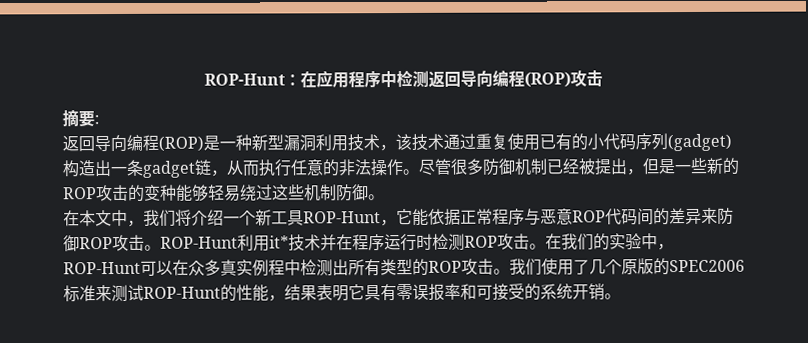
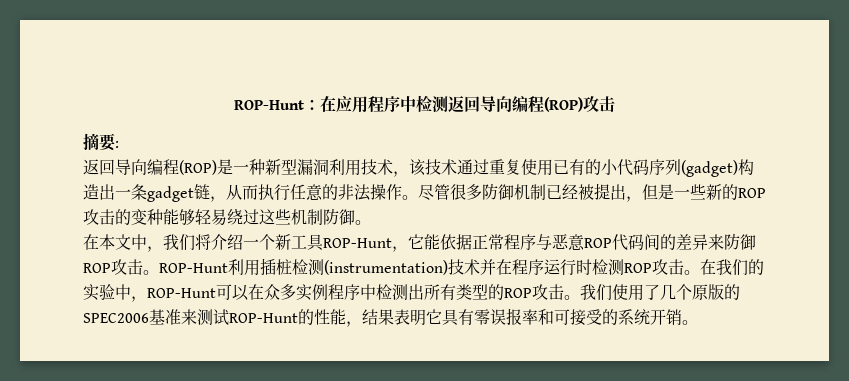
- ROP-Hunt利用it*技术并在程序运行时检测ROP攻击。
+ ROP-Hunt利用插桩检测(instrumentation)技术并在程序运行时检测ROP攻击。
- 在我们的实验中，ROP-Hunt可以在众多真实例程中检测出所有类型的ROP攻击。
+ 在我们的实验中，ROP-Hunt可以在众多实例程序中检测出所有类型的ROP攻击。
- 我们使用了几个原版的SPEC2006标准来测试ROP-Hunt的性能，结果表明它具有零误报率和可接受的系统开销。
+ 我们使用了几个原版的SPEC2006基准来测试ROP-Hunt的性能，结果表明它具有零误报率和可接受的系统开销。

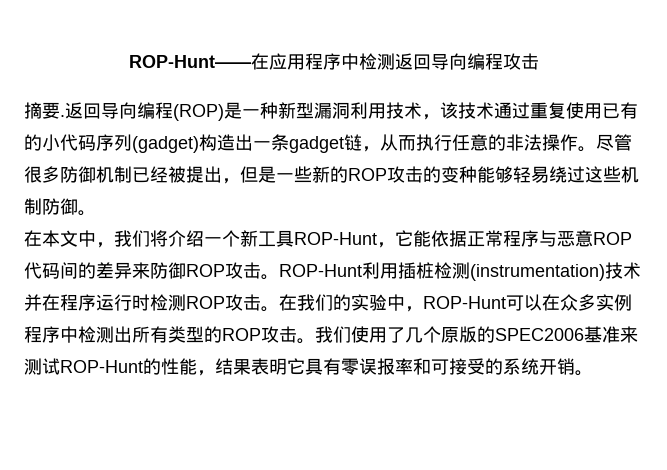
- ROP-Hunt：在应用程序中检测返回导向编程(ROP)攻击
+ ROP-Hunt——在应用程序中检测返回导向编程攻击
- 摘要:
- 返回导向编程(ROP)是一种新型漏洞利用技术，该技术通过重复使用已有的小代码序列(gadget)构造出一条gadget链，从而执行任意的非法操作。
+ 摘要.返回导向编程(ROP)是一种新型漏洞利用技术，该技术通过重复使用已有的小代码序列(gadget)构造出一条gadget链，从而执行任意的非法操作。

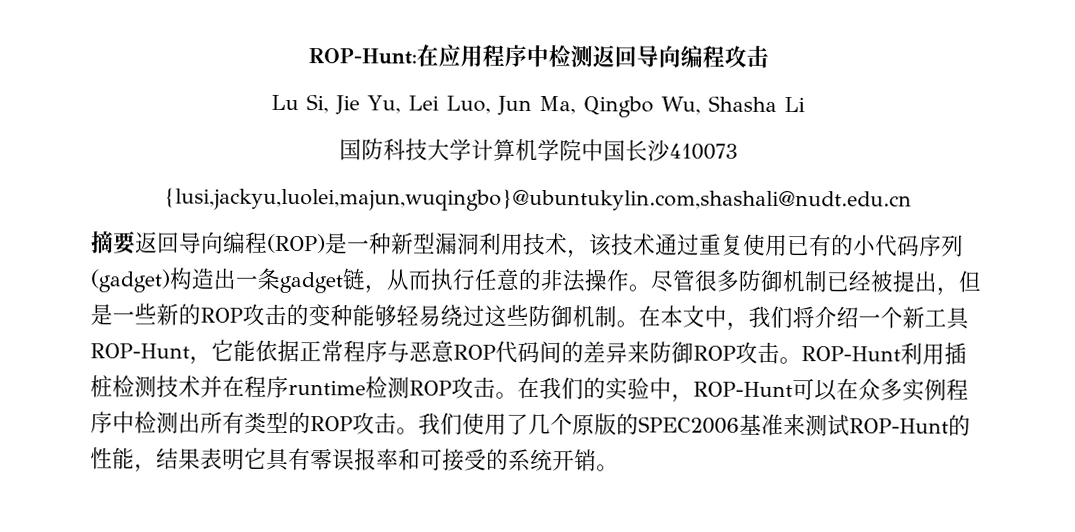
- ROP-Hunt——在应用程序中检测返回导向编程攻击
+ ROP-Hunt:在应用程序中检测返回导向编程攻击
+ Lu Si, Jie Yu, Lei Luo, Jun Ma, Qingbo Wu, Shasha Li
+ 国防科技大学计算机学院中国长沙410073
+ {lusi,jackyu,luolei,majun,wuqingbo}@ubuntukylin.com,shashali@nudt.edu.cn
- 摘要.返回导向编程(ROP)是一种新型漏洞利用技术，该技术通过重复使用已有的小代码序列(gadget)构造出一条gadget链，从而执行任意的非法操作。
+ 摘要返回导向编程(ROP)是一种新型漏洞利用技术，该技术通过重复使用已有的小代码序列(gadget)构造出一条gadget链，从而执行任意的非法操作。
- 尽管很多防御机制已经被提出，但是一些新的ROP攻击的变种能够轻易绕过这些机制防御。
- 在本文中，我们将介绍一个新工具ROP-Hunt，它能依据正常程序与恶意ROP代码间的差异来防御ROP攻击。
+ 尽管很多防御机制已经被提出，但是一些新的ROP攻击的变种能够轻易绕过这些防御机制。在本文中，我们将介绍一个新工具ROP-Hunt，它能依据正常程序与恶意ROP代码间的差异来防御ROP攻击。
- ROP-Hunt利用插桩检测(instrumentation)技术并在程序运行时检测ROP攻击。
+ ROP-Hunt利用插桩检测技术并在程序runtime检测ROP攻击。

